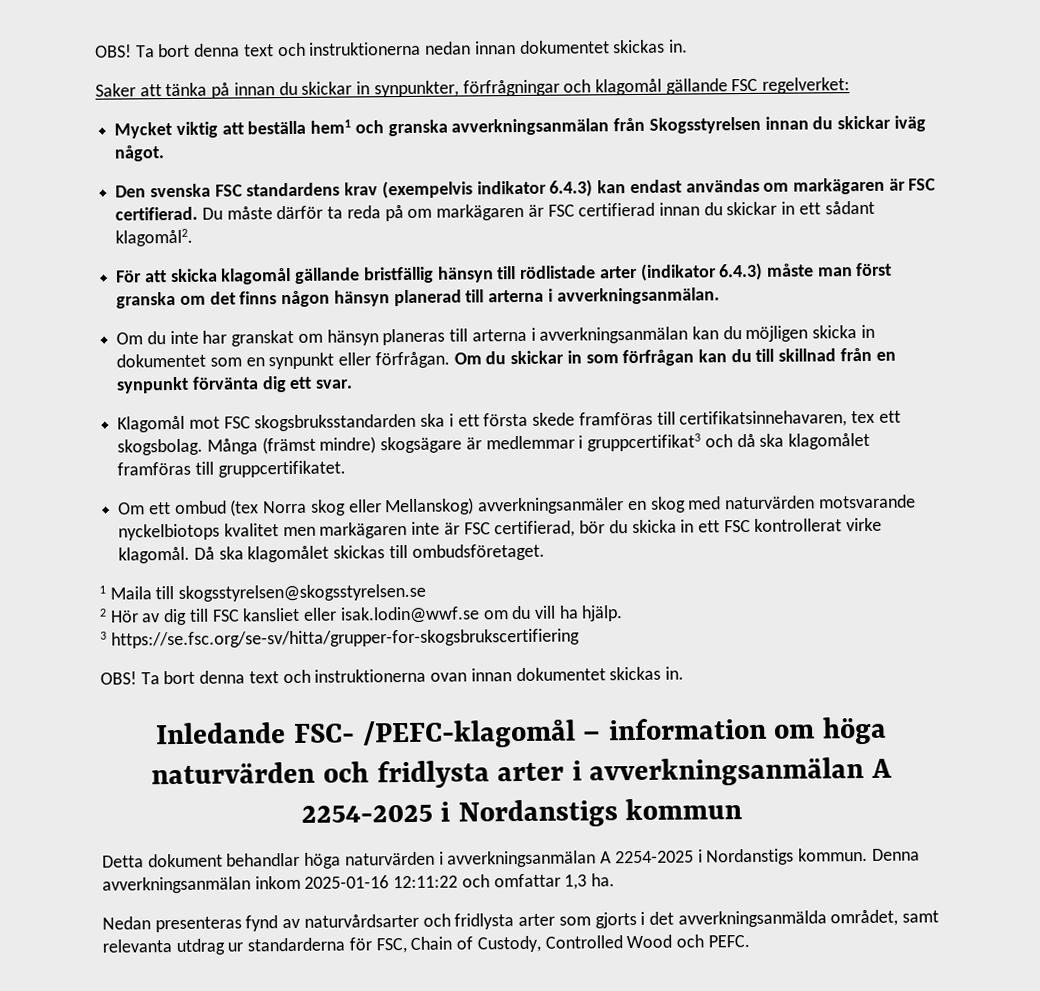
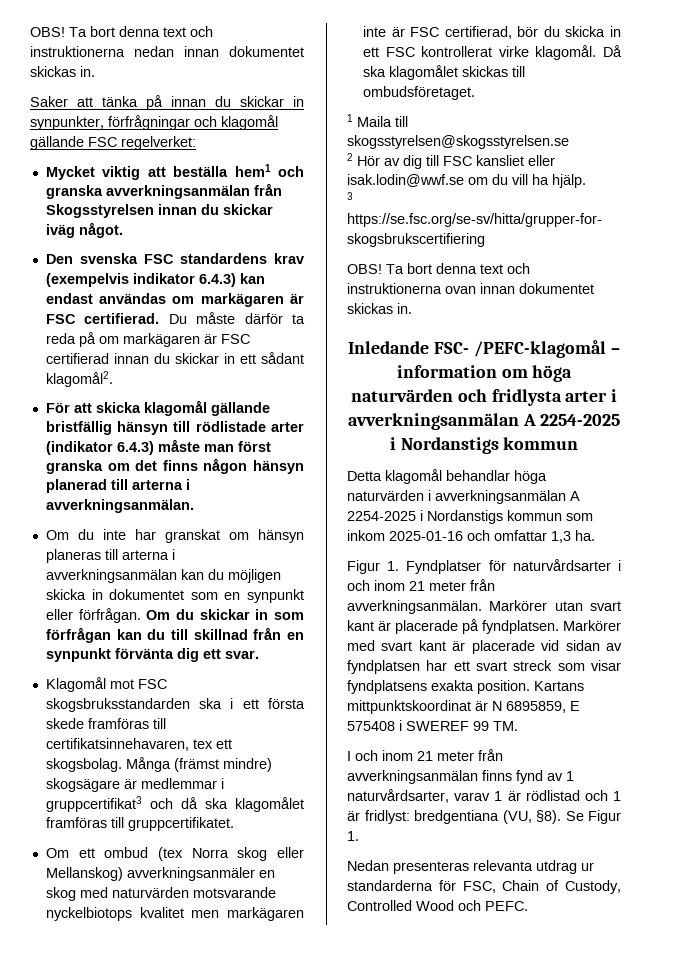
- Detta dokument behandlar höga naturvärden i avverkningsanmälan A 2254-2025 i Nordanstigs kommun. Denna avverkningsanmälan inkom 2025-01-16 12:11:22 och omfattar 1,3 ha.
+ Detta klagomål behandlar höga naturvärden i avverkningsanmälan A 2254-2025 i Nordanstigs kommun som inkom 2025-01-16 och omfattar 1,3 ha.
- Nedan presenteras fynd av naturvårdsarter och fridlysta arter som gjorts i det avverkningsanmälda området, samt relevanta utdrag ur standarderna för FSC, Chain of Custody, Controlled Wood och PEFC.
+ Figur 1. Fyndplatser för naturvårdsarter i och inom 21 meter från avverkningsanmälan. Markörer utan svart kant är placerade på fyndplatsen. Markörer med svart kant är placerade vid sidan av fyndplatsen har ett svart streck som visar fyndplatsens exakta position. Kartans mittpunktskoordinat är N 6895859, E 575408 i SWEREF 99 TM.
+ I och inom 21 meter från avverkningsanmälan finns fynd av 1 naturvårdsarter, varav 1 är rödlistad och 1 är fridlyst: bredgentiana (VU, §8). Se Figur 1.
+ Nedan presenteras relevanta utdrag ur standarderna för FSC, Chain of Custody, Controlled Wood och PEFC.

